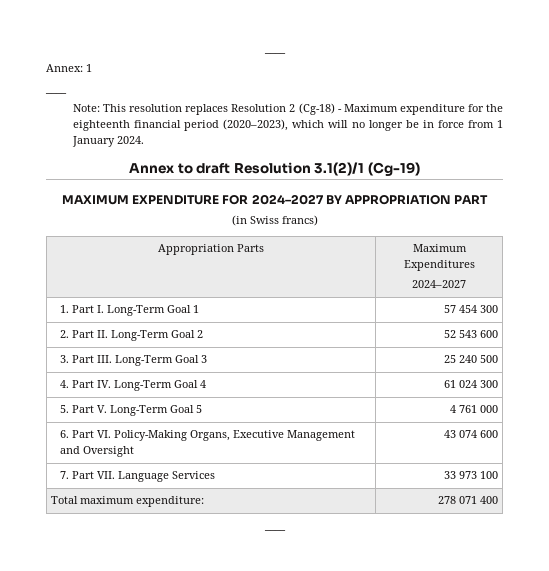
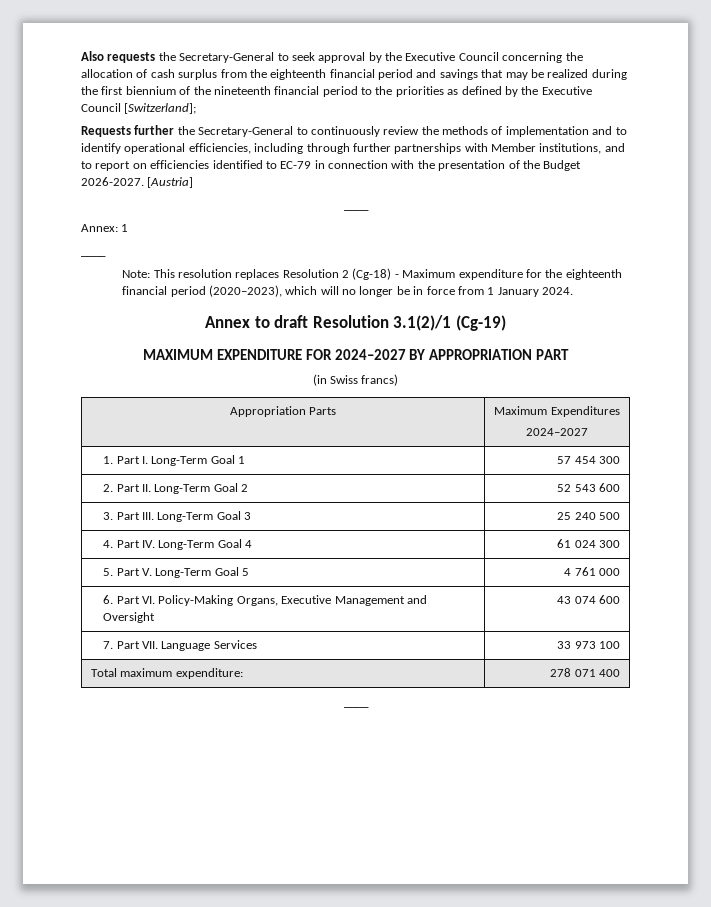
+ Also requests the Secretary-General to seek approval by the Executive Council concerning the allocation of cash surplus from the eighteenth financial period and savings that may be realized during the first biennium of the nineteenth financial period to the priorities as defined by the Executive Council [Switzerland];
+ Requests further the Secretary-General to continuously review the methods of implementation and to identify operational efficiencies, including through further partnerships with Member institutions, and to report on efficiencies identified to EC-79 in connection with the presentation of the Budget 2026-2027. [Austria]

